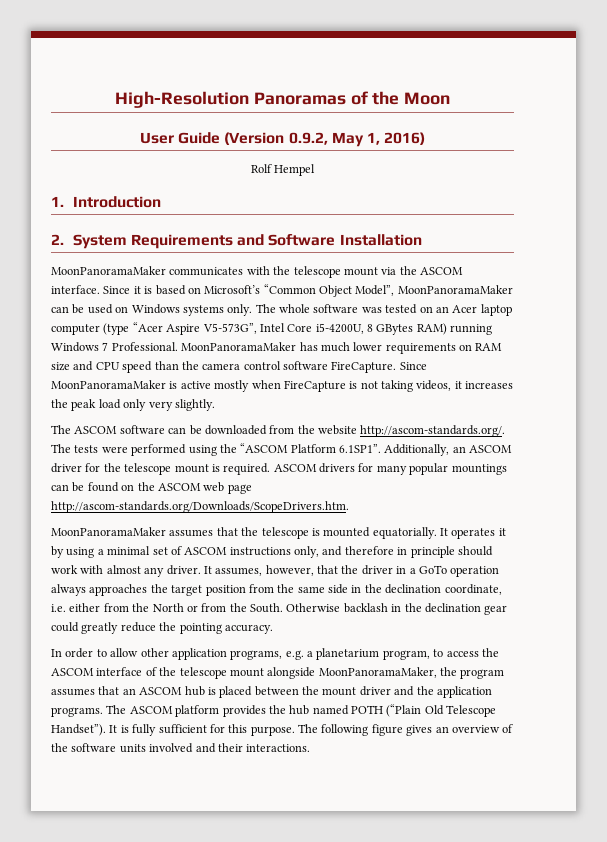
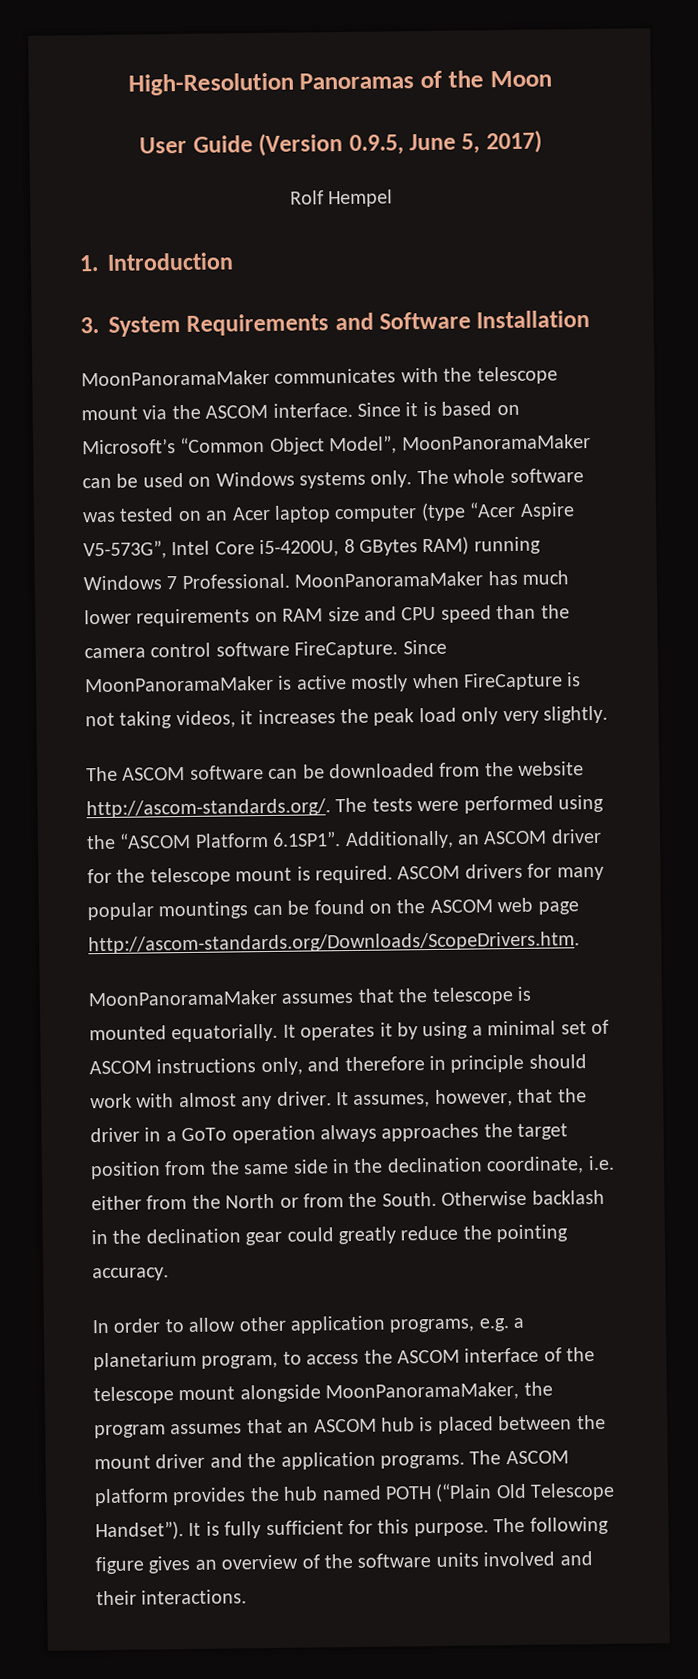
- User Guide (Version 0.9.2, May 1, 2016)
+ User Guide (Version 0.9.5, June 5, 2017)
- 2. System Requirements and Software Installation
+ 3. System Requirements and Software Installation

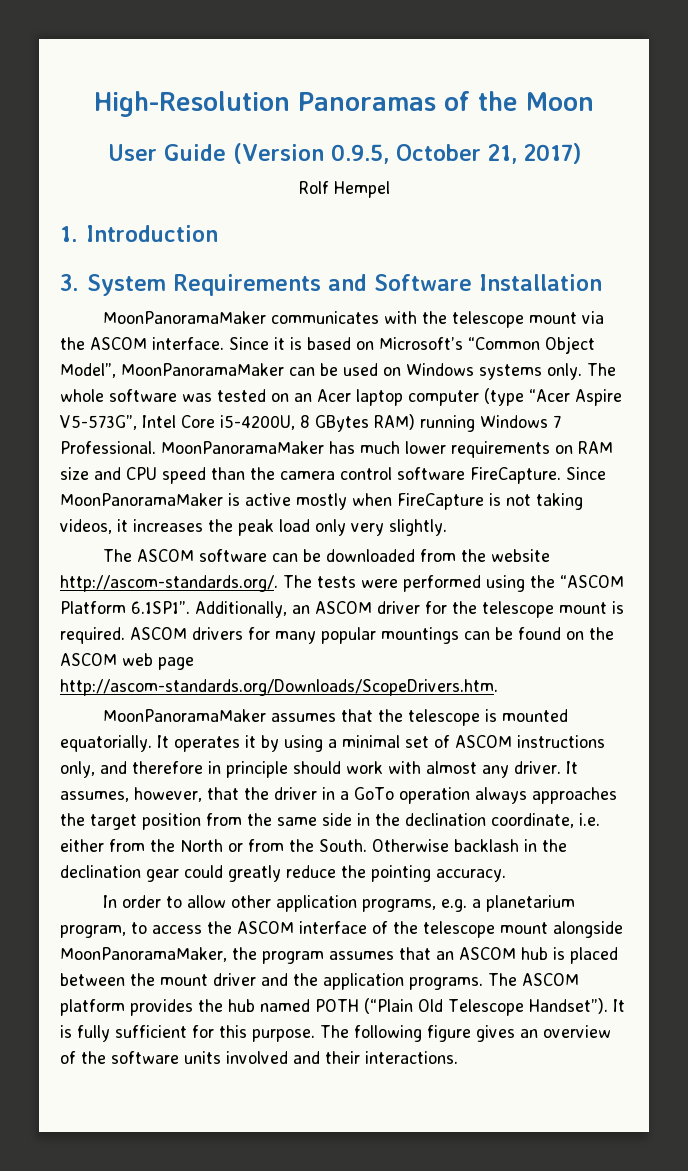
- User Guide (Version 0.9.5, June 5, 2017)
+ User Guide (Version 0.9.5, October 21, 2017)

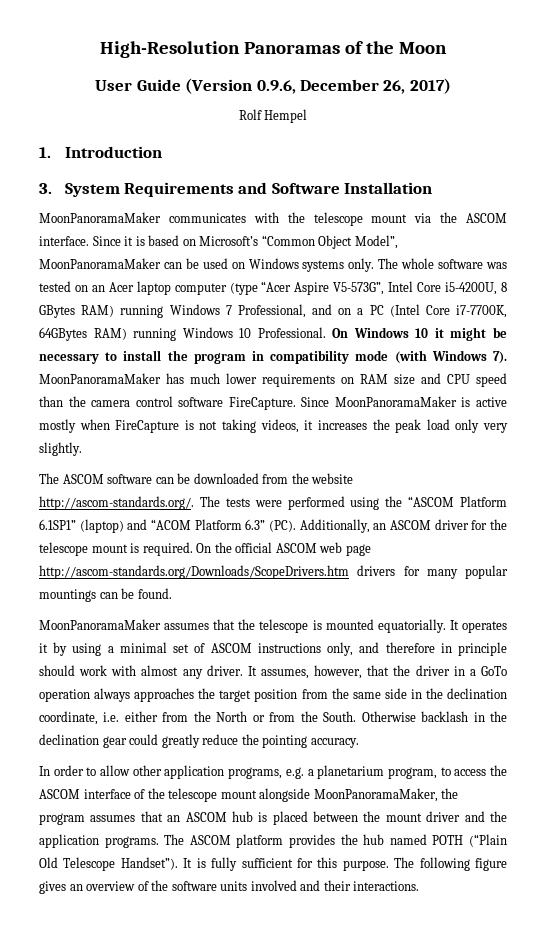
- User Guide (Version 0.9.5, October 21, 2017)
+ User Guide (Version 0.9.6, December 26, 2017)
- The whole software was tested on an Acer laptop computer (type “Acer Aspire V5-573G”, Intel Core i5-4200U, 8 GBytes RAM) running Windows 7 Professional.
+ The whole software was tested on an Acer laptop computer (type “Acer Aspire V5-573G”, Intel Core i5-4200U, 8 GBytes RAM) running Windows 7 Professional, and on a PC (Intel Core i7-7700K, 64GBytes RAM) running Windows 10 Professional. On Windows 10 it might be necessary to install the program in compatibility mode (with Windows 7).
- The ASCOM software can be downloaded from the website http://ascom-standards.org/. The tests were performed using the “ASCOM Platform 6.1SP1”. Additionally, an ASCOM driver for the telescope mount is required.
+ The ASCOM software can be downloaded from the website http://ascom-standards.org/. The tests were performed using the “ASCOM Platform 6.1SP1” (laptop) and “ACOM Platform 6.3” (PC). Additionally, an ASCOM driver for the telescope mount is required.
- ASCOM drivers for many popular mountings can be found on the ASCOM web page http://ascom-standards.org/Downloads/ScopeDrivers.htm.
+ On the official ASCOM web page http://ascom-standards.org/Downloads/ScopeDrivers.htm drivers for many popular mountings can be found.

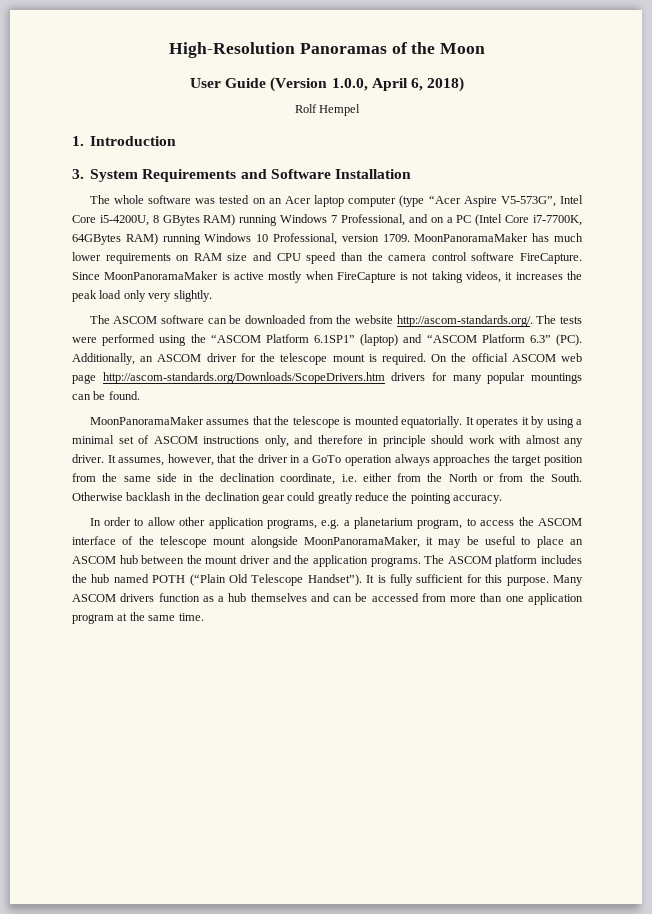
- User Guide (Version 0.9.6, December 26, 2017)
+ User Guide (Version 1.0.0, April 6, 2018)
- MoonPanoramaMaker communicates with the telescope mount via the ASCOM interface. Since it is based on Microsoft’s “Common Object Model”, MoonPanoramaMaker can be used on Windows systems only. The whole software was tested on an Acer laptop computer (type “Acer Aspire V5-573G”, Intel Core i5-4200U, 8 GBytes RAM) running Windows 7 Professional, and on a PC (Intel Core i7-7700K, 64GBytes RAM) running Windows 10 Professional. On Windows 10 it might be necessary to install the program in compatibility mode (with Windows 7).
+ The whole software was tested on an Acer laptop computer (type “Acer Aspire V5-573G”, Intel Core i5-4200U, 8 GBytes RAM) running Windows 7 Professional, and on a PC (Intel Core i7-7700K, 64GBytes RAM) running Windows 10 Professional, version 1709.
- The ASCOM software can be downloaded from the website http://ascom-standards.org/. The tests were performed using the “ASCOM Platform 6.1SP1” (laptop) and “ACOM Platform 6.3” (PC). Additionally, an ASCOM driver for the telescope mount is required.
+ The ASCOM software can be downloaded from the website http://ascom-standards.org/. The tests were performed using the “ASCOM Platform 6.1SP1” (laptop) and “ASCOM Platform 6.3” (PC). Additionally, an ASCOM driver for the telescope mount is required.
- In order to allow other application programs, e.g. a planetarium program, to access the ASCOM interface of the telescope mount alongside MoonPanoramaMaker, the program assumes that an ASCOM hub is placed between the mount driver and the application programs.
+ In order to allow other application programs, e.g. a planetarium program, to access the ASCOM interface of the telescope mount alongside MoonPanoramaMaker, it may be useful to place an ASCOM hub between the mount driver and the application programs.
- The ASCOM platform provides the hub named POTH (“Plain Old Telescope Handset”).
+ The ASCOM platform includes the hub named POTH (“Plain Old Telescope Handset”).
- The following figure gives an overview of the software units involved and their interactions.
+ Many ASCOM drivers function as a hub themselves and can be accessed from more than one application program at the same time.

